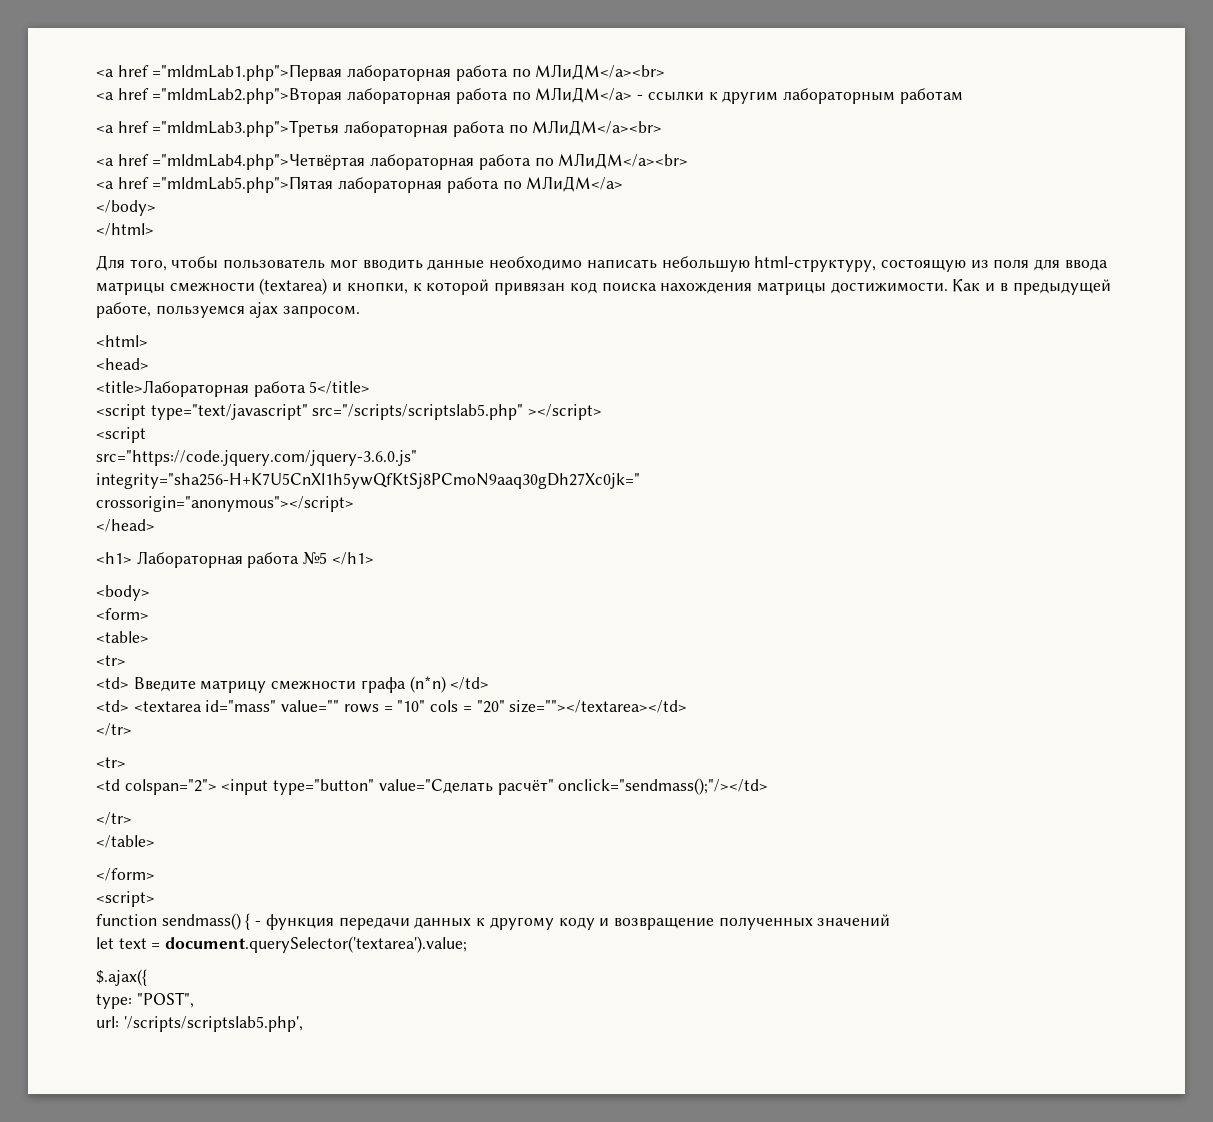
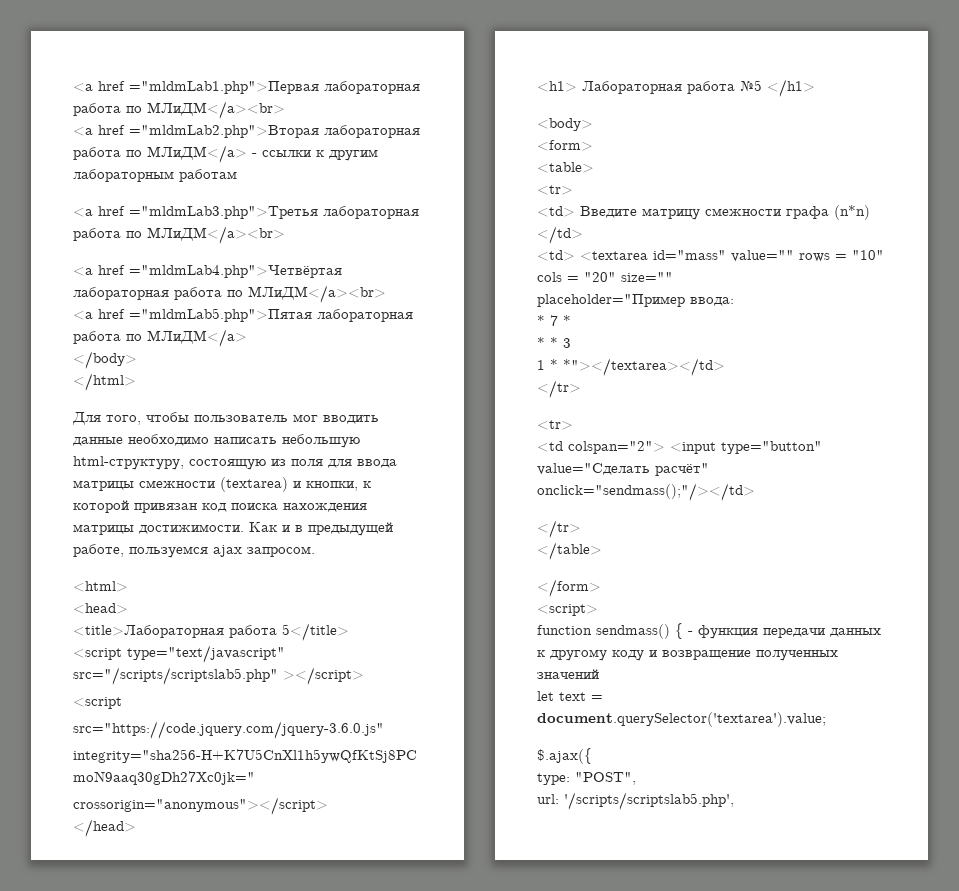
- <td> <textarea id="mass" value="" rows = "10" cols = "20" size=""></textarea></td>
+ <td> <textarea id="mass" value="" rows = "10" cols = "20" size=""
+ placeholder="Пример ввода:
+ * 7 *
+ * * 3
+ 1 * *"></textarea></td>

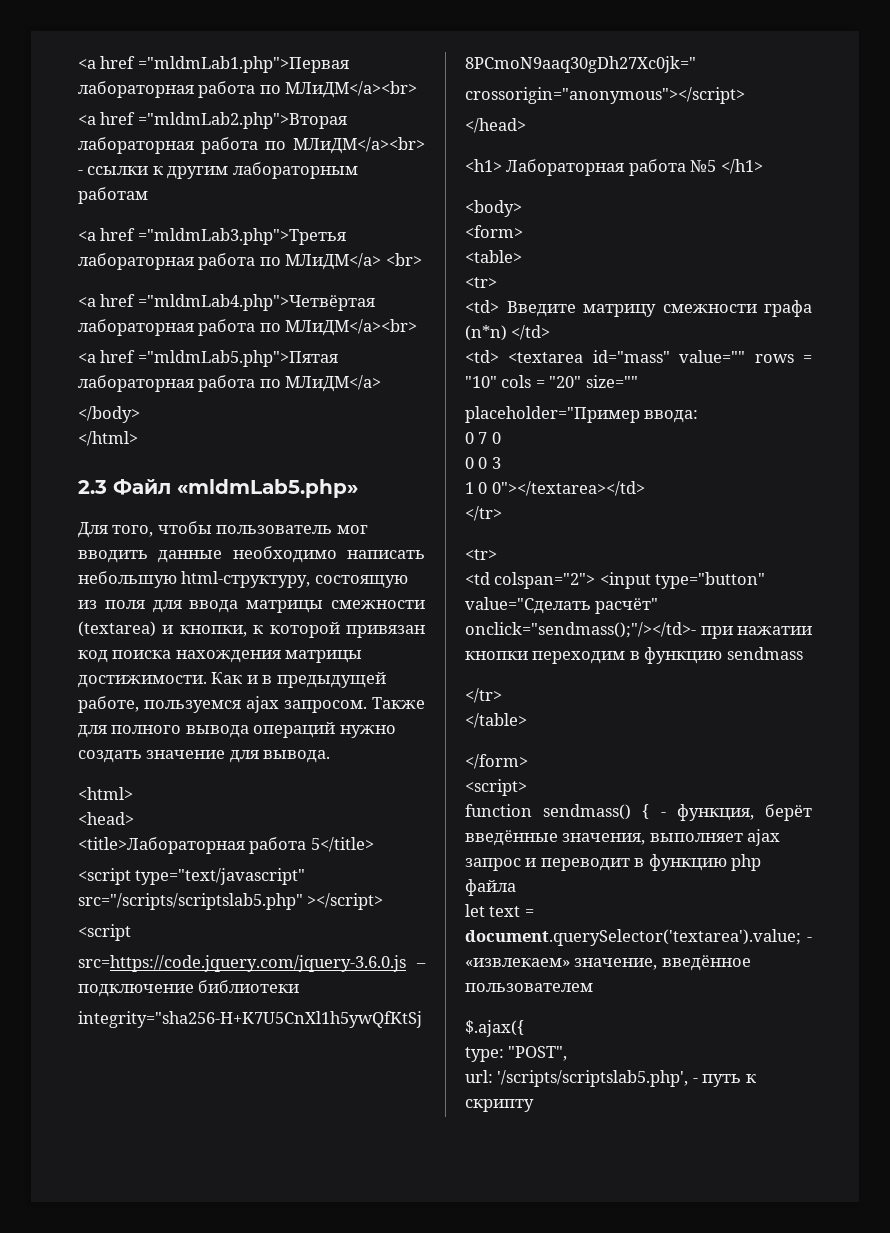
- <a href ="mldmLab2.php">Вторая лабораторная работа по МЛиДМ</a> - ссылки к другим лабораторным работам
+ <a href ="mldmLab2.php">Вторая лабораторная работа по МЛиДМ</a><br> - ссылки к другим лабораторным работам
- <a href ="mldmLab3.php">Третья лабораторная работа по МЛиДМ</a><br>
+ <a href ="mldmLab3.php">Третья лабораторная работа по МЛиДМ</a> <br>
+ 2.3 Файл «mldmLab5.php»
+ Также для полного вывода операций нужно создать значение для вывода.
- src="https://code.jquery.com/jquery-3.6.0.js"
+ src=https://code.jquery.com/jquery-3.6.0.js – подключение библиотеки
- * 7 *
- * * 3
+ 0 7 0
+ 0 0 3
- 1 * *"></textarea></td>
+ 1 0 0"></textarea></td>
- <td colspan="2"> <input type="button" value="Сделать расчёт" onclick="sendmass();"/></td>
+ <td colspan="2"> <input type="button" value="Сделать расчёт" onclick="sendmass();"/></td>- при нажатии кнопки переходим в функцию sendmass
- function sendmass() { - функция передачи данных к другому коду и возвращение полученных значений
+ function sendmass() { - функция, берёт введённые значения, выполняет ajax запрос и переводит в функцию php файла
- let text = document.querySelector('textarea').value;
+ let text = document.querySelector('textarea').value; - «извлекаем» значение, введённое пользователем
- url: '/scripts/scriptslab5.php',
+ url: '/scripts/scriptslab5.php', - путь к скрипту

